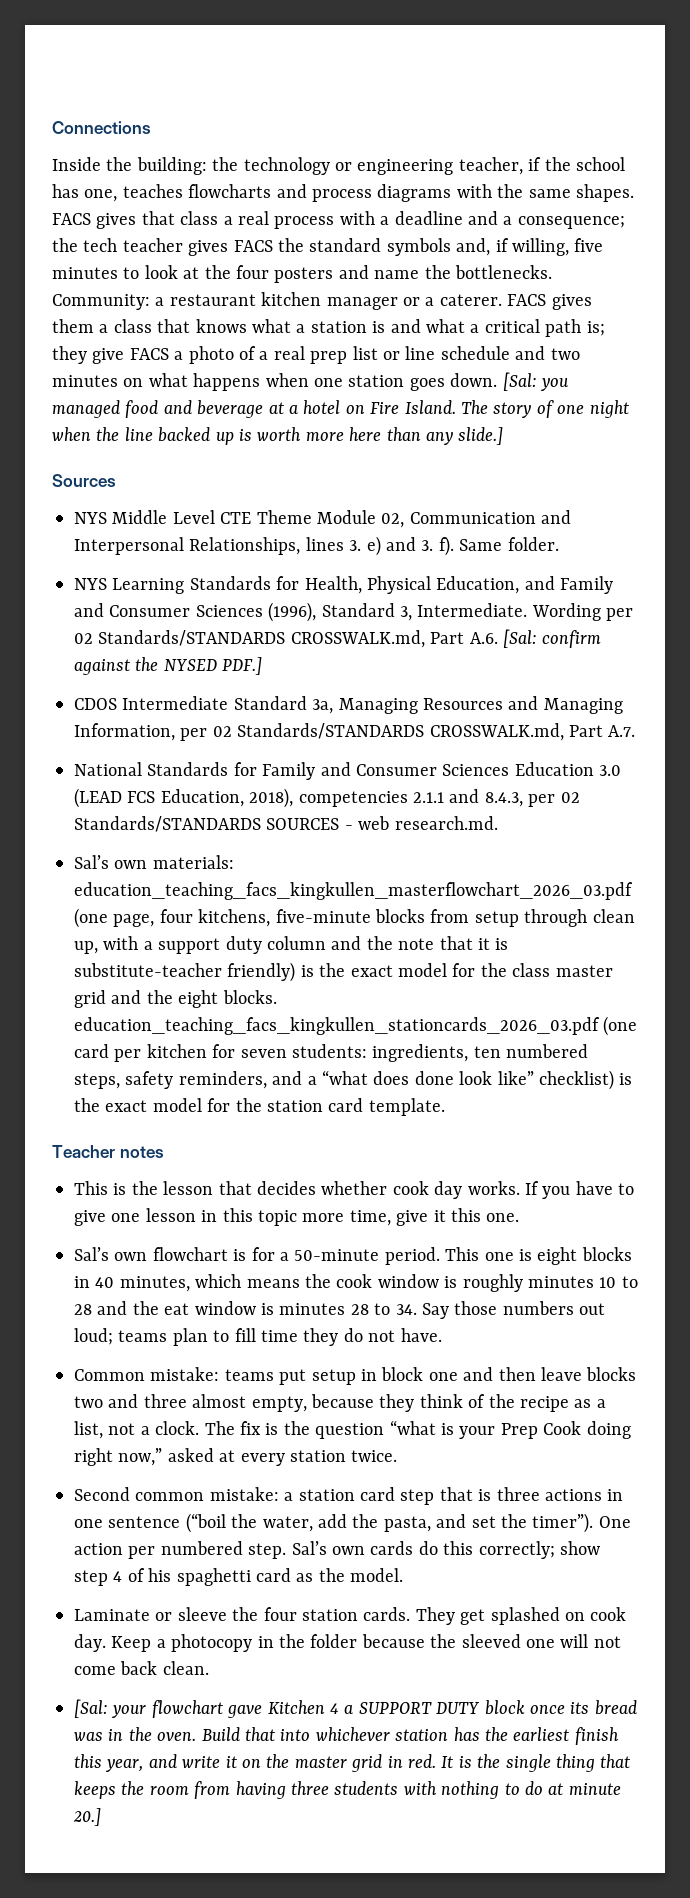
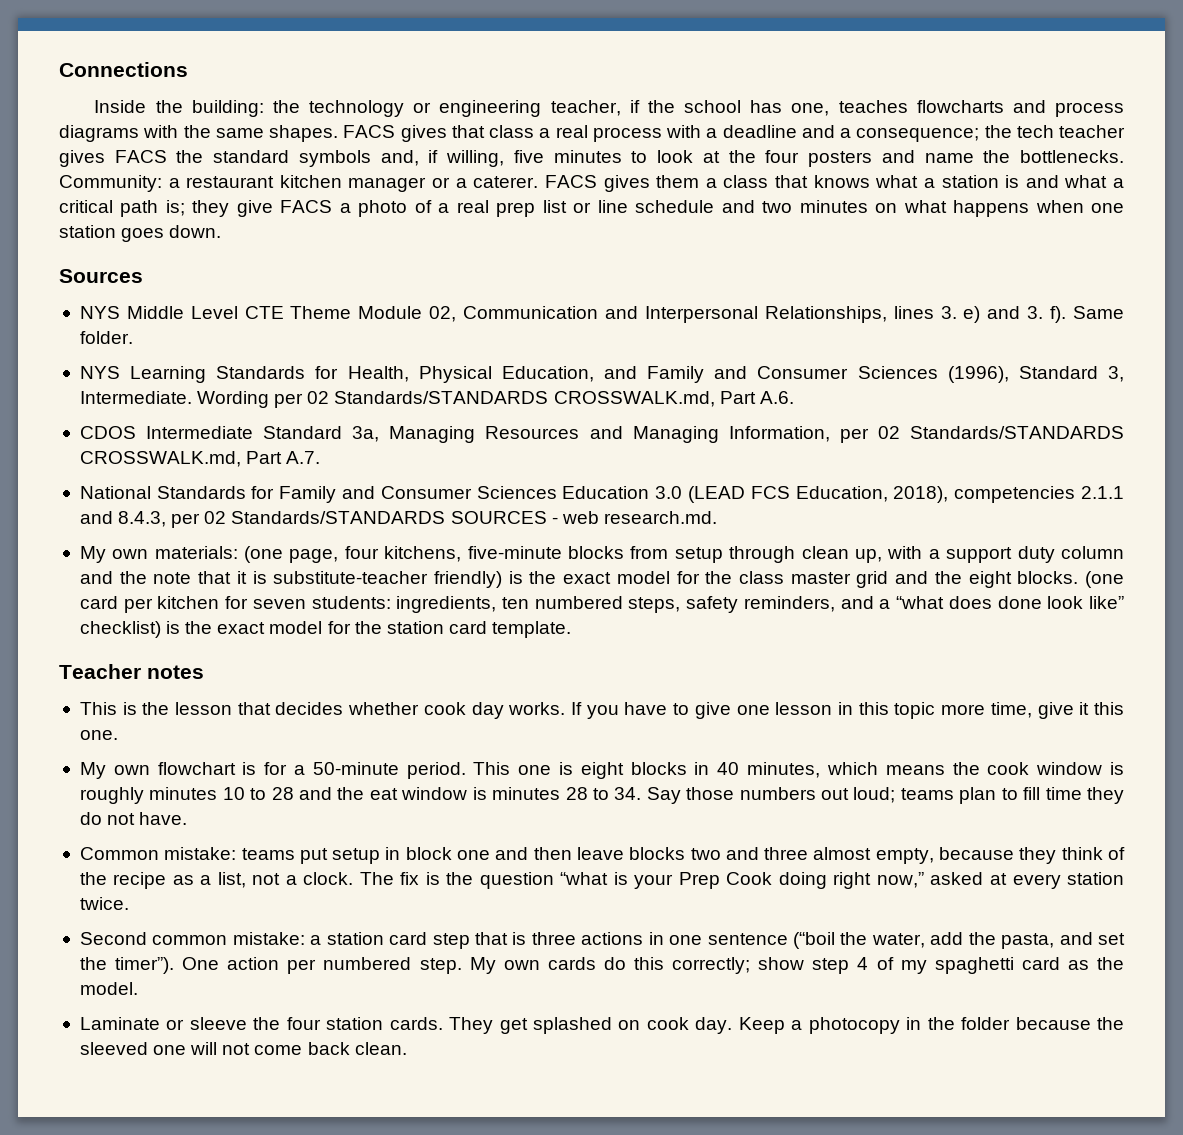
- [Sal: you managed food and beverage at a hotel on Fire Island. The story of one night when the line backed up is worth more here than any slide.]
- Wording per 02 Standards/STANDARDS CROSSWALK.md, Part A.6. [Sal: confirm against the NYSED PDF.]
+ Wording per 02 Standards/STANDARDS CROSSWALK.md, Part A.6.
- Sal’s own materials:
+ My own materials:
- education_teaching_facs_kingkullen_masterflowchart_2026_03.pdf (one page, four kitchens, five-minute blocks from setup through clean up, with a support duty column and the note that it is substitute-teacher friendly) is the exact model for the class master grid and the eight blocks. education_teaching_facs_kingkullen_stationcards_2026_03.pdf (one card per kitchen for seven students:
+ (one page, four kitchens, five-minute blocks from setup through clean up, with a support duty column and the note that it is substitute-teacher friendly) is the exact model for the class master grid and the eight blocks. (one card per kitchen for seven students:
- Sal’s own flowchart is for a 50-minute period.
+ My own flowchart is for a 50-minute period.
- Sal’s own cards do this correctly; show step 4 of his spaghetti card as the model.
+ My own cards do this correctly; show step 4 of my spaghetti card as the model.
- [Sal: your flowchart gave Kitchen 4 a SUPPORT DUTY block once its bread was in the oven. Build that into whichever station has the earliest finish this year, and write it on the master grid in red. It is the single thing that keeps the room from having three students with nothing to do at minute 20.]

